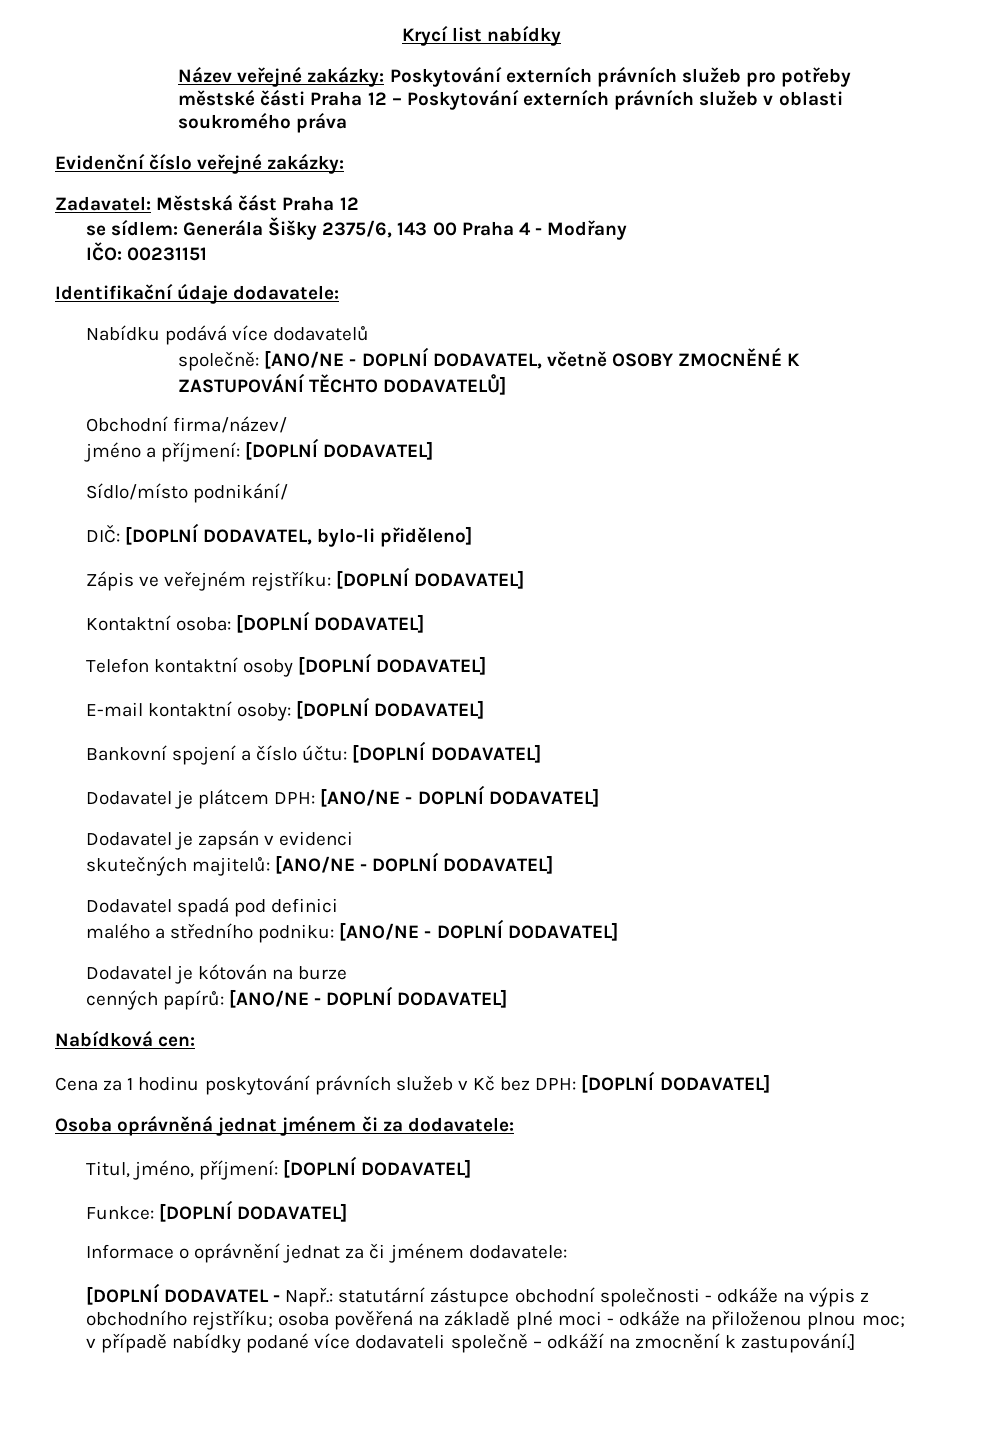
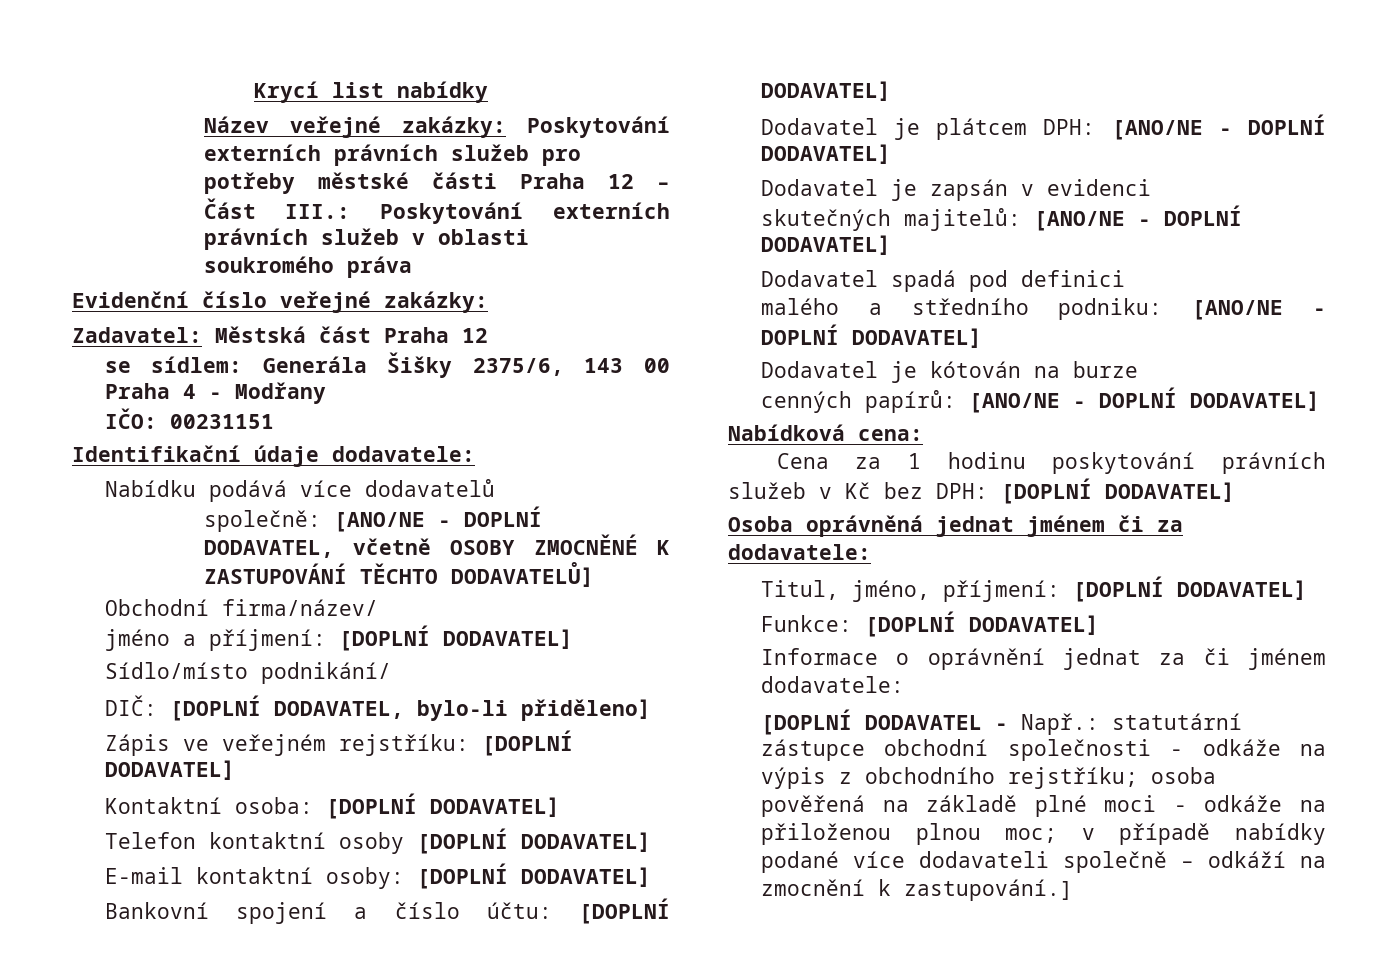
- Název veřejné zakázky: Poskytování externích právních služeb pro potřeby městské části Praha 12 – Poskytování externích právních služeb v oblasti soukromého práva
+ Název veřejné zakázky: Poskytování externích právních služeb pro potřeby městské části Praha 12 – Část III.: Poskytování externích právních služeb v oblasti soukromého práva
- Nabídková cen:
+ Nabídková cena:

